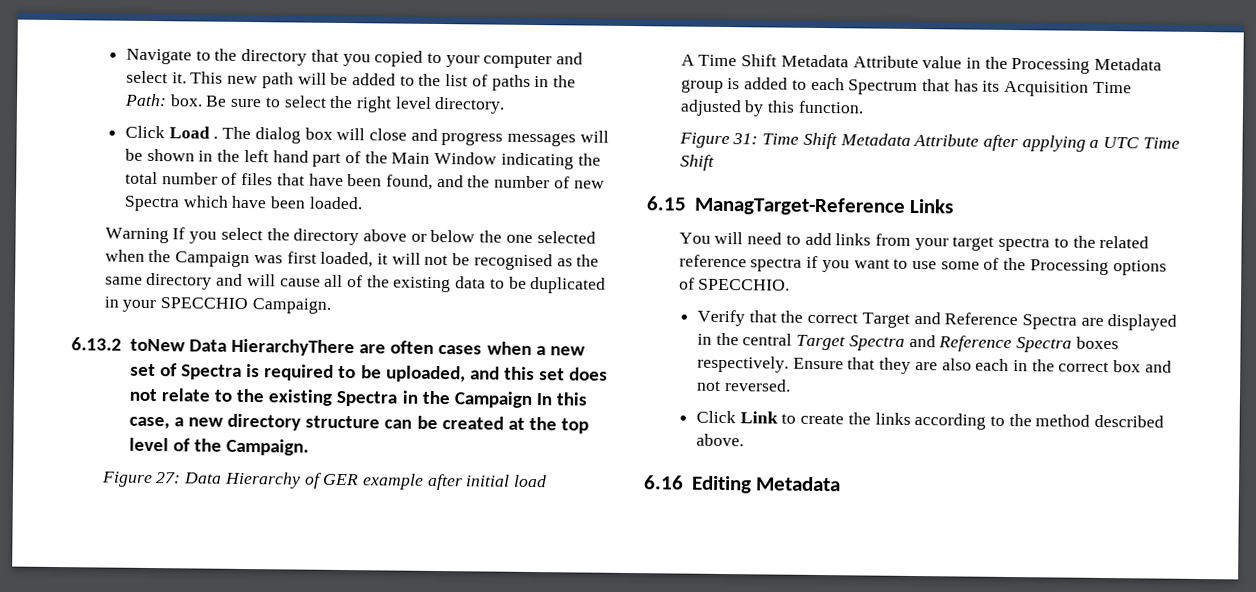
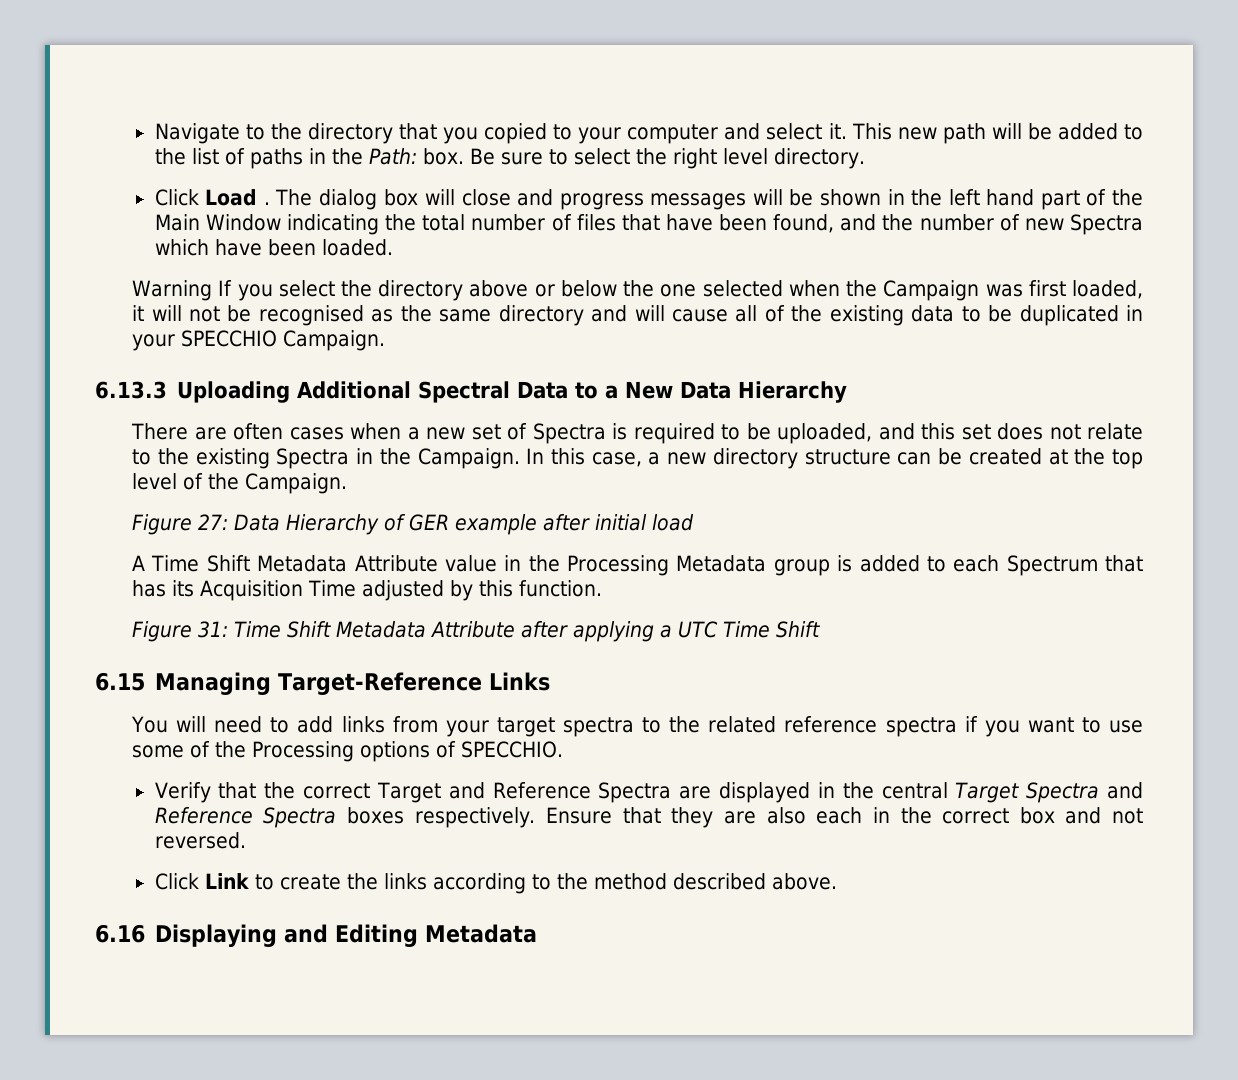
- 6.13.2 toNew Data HierarchyThere are often cases when a new set of Spectra is required to be uploaded, and this set does not relate to the existing Spectra in the Campaign In this case, a new directory structure can be created at the top level of the Campaign.
+ 6.13.3 Uploading Additional Spectral Data to a New Data Hierarchy
+ There are often cases when a new set of Spectra is required to be uploaded, and this set does not relate to the existing Spectra in the Campaign. In this case, a new directory structure can be created at the top level of the Campaign.
- 6.15 ManagTarget-Reference Links
+ 6.15 Managing Target-Reference Links
- 6.16 Editing Metadata
+ 6.16 Displaying and Editing Metadata

